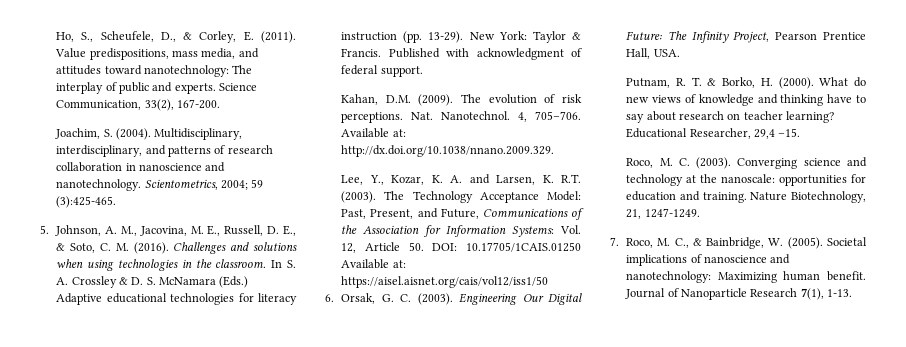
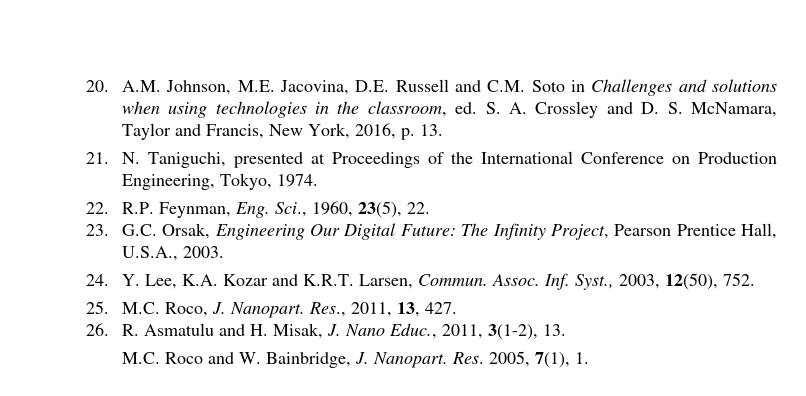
- Ho, S., Scheufele, D., & Corley, E. (2011). Value predispositions, mass media, and attitudes toward nanotechnology: The interplay of public and experts. Science Communication, 33(2), 167-200.
- Joachim, S. (2004). Multidisciplinary, interdisciplinary, and patterns of research collaboration in nanoscience and nanotechnology. Scientometrics, 2004; 59 (3):425-465.
- 5. Johnson, A. M., Jacovina, M. E., Russell, D. E., & Soto, C. M. (2016). Challenges and solutions when using technologies in the classroom. In S. A. Crossley & D. S. McNamara (Eds.) Adaptive educational technologies for literacy instruction (pp. 13-29). New York: Taylor & Francis. Published with acknowledgment of federal support.
- Kahan, D.M. (2009). The evolution of risk perceptions. Nat. Nanotechnol. 4, 705–706. Available at: http://dx.doi.org/10.1038/nnano.2009.329.
- Lee, Y., Kozar, K. A. and Larsen, K. R.T. (2003). The Technology Acceptance Model: Past, Present, and Future, Communications of the Association for Information Systems: Vol. 12, Article 50. DOI: 10.17705/1CAIS.01250 Available at: https://aisel.aisnet.org/cais/vol12/iss1/50
- 6. Orsak, G. C. (2003). Engineering Our Digital Future: The Infinity Project, Pearson Prentice Hall, USA.
- Putnam, R. T. & Borko, H. (2000). What do new views of knowledge and thinking have to say about research on teacher learning? Educational Researcher, 29,4 –15.
- Roco, M. C. (2003). Converging science and technology at the nanoscale: opportunities for education and training. Nature Biotechnology, 21, 1247-1249.
- 7. Roco, M. C., & Bainbridge, W. (2005). Societal implications of nanoscience and nanotechnology: Maximizing human benefit. Journal of Nanoparticle Research 7(1), 1-13.
+ 20. A.M. Johnson, M.E. Jacovina, D.E. Russell and C.M. Soto in Challenges and solutions when using technologies in the classroom, ed. S. A. Crossley and D. S. McNamara, Taylor and Francis, New York, 2016, p. 13.
+ 21. N. Taniguchi, presented at Proceedings of the International Conference on Production Engineering, Tokyo, 1974.
+ 22. R.P. Feynman, Eng. Sci., 1960, 23(5), 22.
+ 23. G.C. Orsak, Engineering Our Digital Future: The Infinity Project, Pearson Prentice Hall, U.S.A., 2003.
+ 24. Y. Lee, K.A. Kozar and K.R.T. Larsen, Commun. Assoc. Inf. Syst., 2003, 12(50), 752.
+ 25. M.C. Roco, J. Nanopart. Res., 2011, 13, 427.
+ 26. R. Asmatulu and H. Misak, J. Nano Educ., 2011, 3(1-2), 13.
+ M.C. Roco and W. Bainbridge, J. Nanopart. Res. 2005, 7(1), 1.

